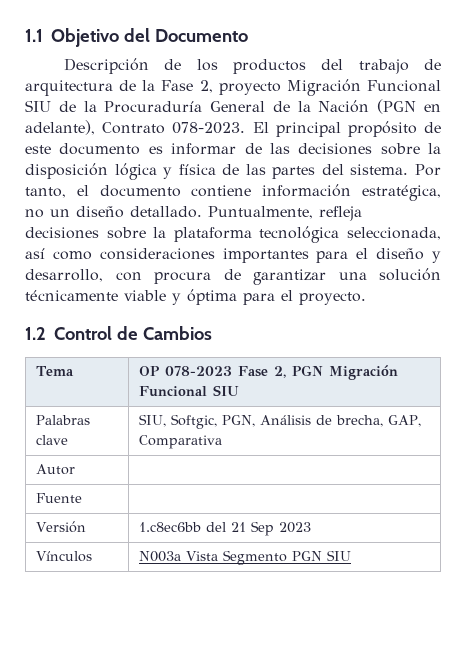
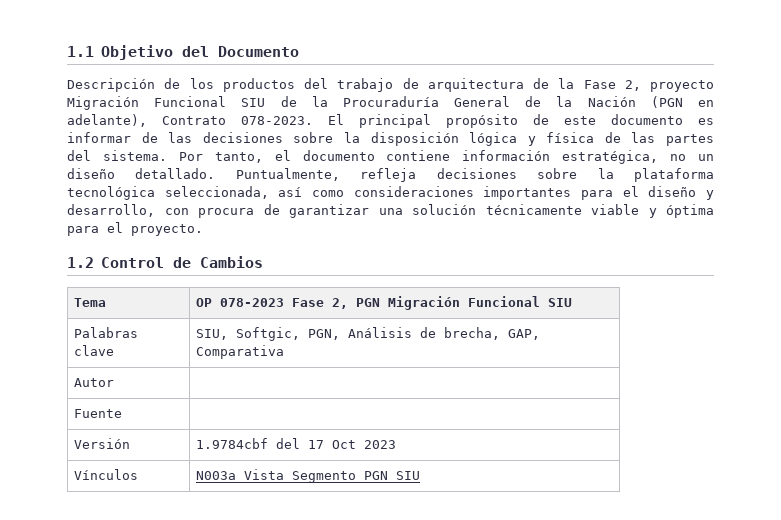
- Versión | 1.c8ec6bb del 21 Sep 2023
+ Versión | 1.9784cbf del 17 Oct 2023

